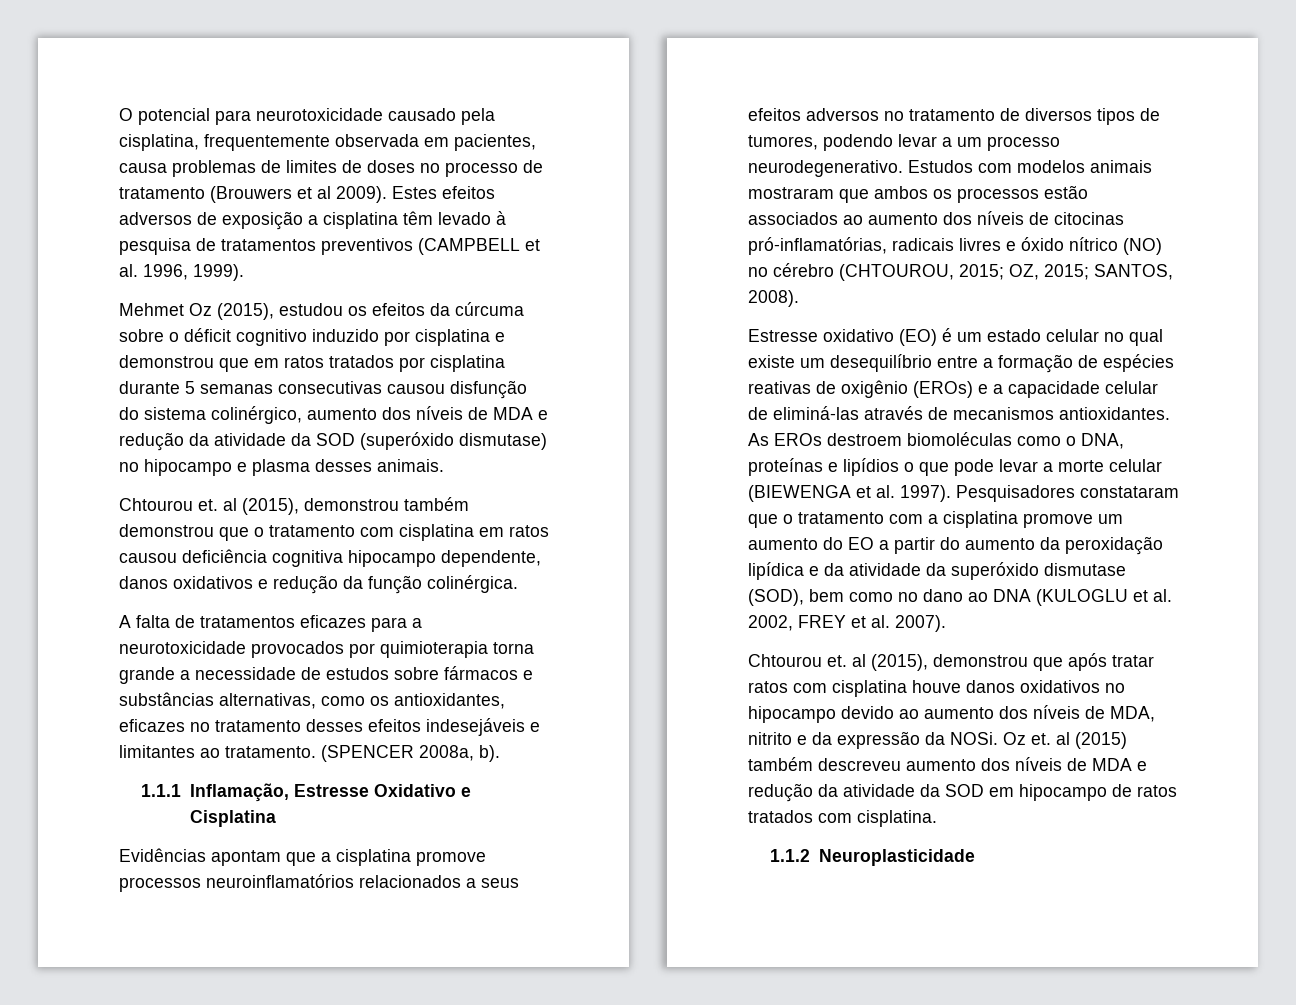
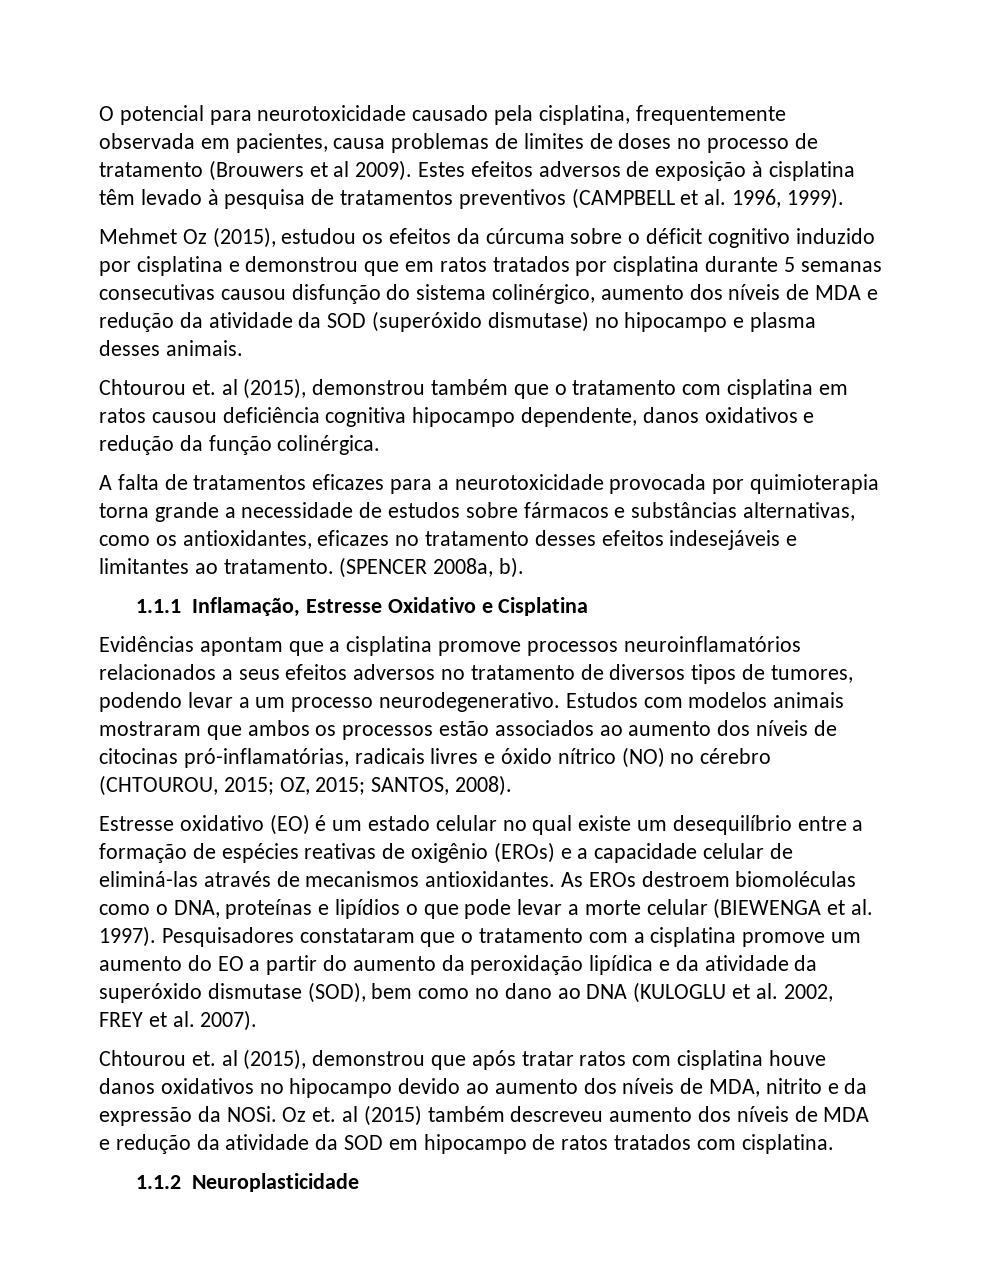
- Estes efeitos adversos de exposição a cisplatina têm levado à pesquisa de tratamentos preventivos (CAMPBELL et al. 1996, 1999).
+ Estes efeitos adversos de exposição à cisplatina têm levado à pesquisa de tratamentos preventivos (CAMPBELL et al. 1996, 1999).
- Chtourou et. al (2015), demonstrou também demonstrou que o tratamento com cisplatina em ratos causou deficiência cognitiva hipocampo dependente, danos oxidativos e redução da função colinérgica.
+ Chtourou et. al (2015), demonstrou também que o tratamento com cisplatina em ratos causou deficiência cognitiva hipocampo dependente, danos oxidativos e redução da função colinérgica.
- A falta de tratamentos eficazes para a neurotoxicidade provocados por quimioterapia torna grande a necessidade de estudos sobre fármacos e substâncias alternativas, como os antioxidantes, eficazes no tratamento desses efeitos indesejáveis e limitantes ao tratamento.
+ A falta de tratamentos eficazes para a neurotoxicidade provocada por quimioterapia torna grande a necessidade de estudos sobre fármacos e substâncias alternativas, como os antioxidantes, eficazes no tratamento desses efeitos indesejáveis e limitantes ao tratamento.

